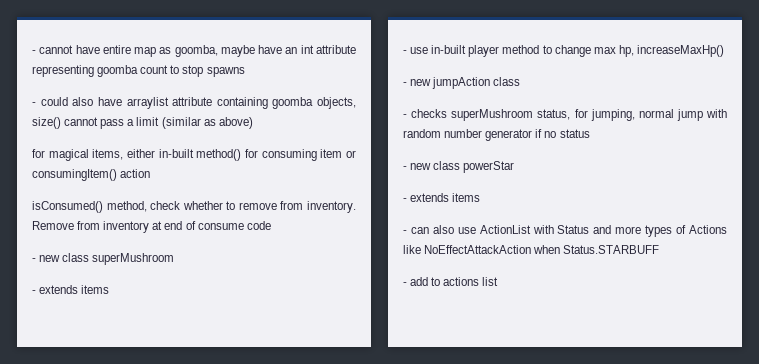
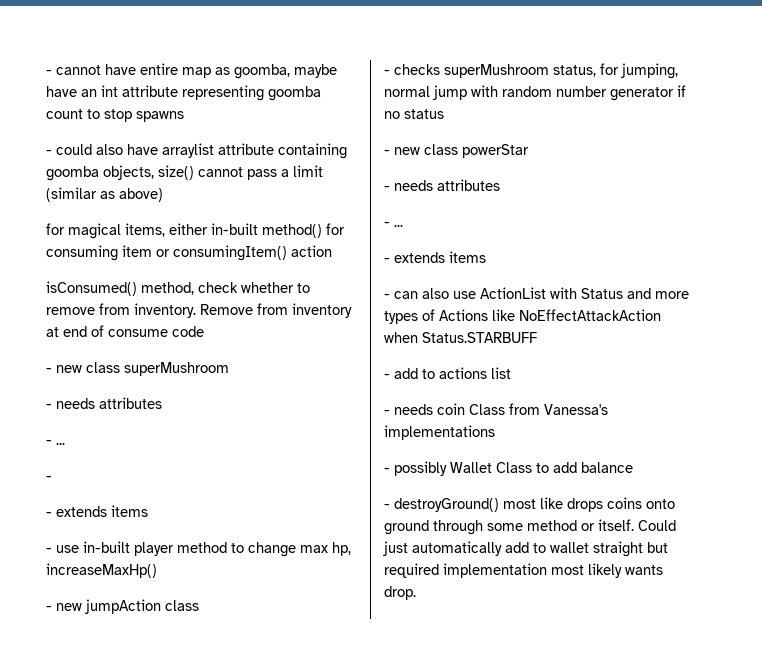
  - new class superMushroom
+ - needs attributes
+ - ...
+ -
  - new class powerStar
+ - needs attributes
+ - ...
+ - needs coin Class from Vanessa's implementations
+ - possibly Wallet Class to add balance
+ - destroyGround() most like drops coins onto ground through some method or itself. Could just automatically add to wallet straight but required implementation most likely wants drop.

